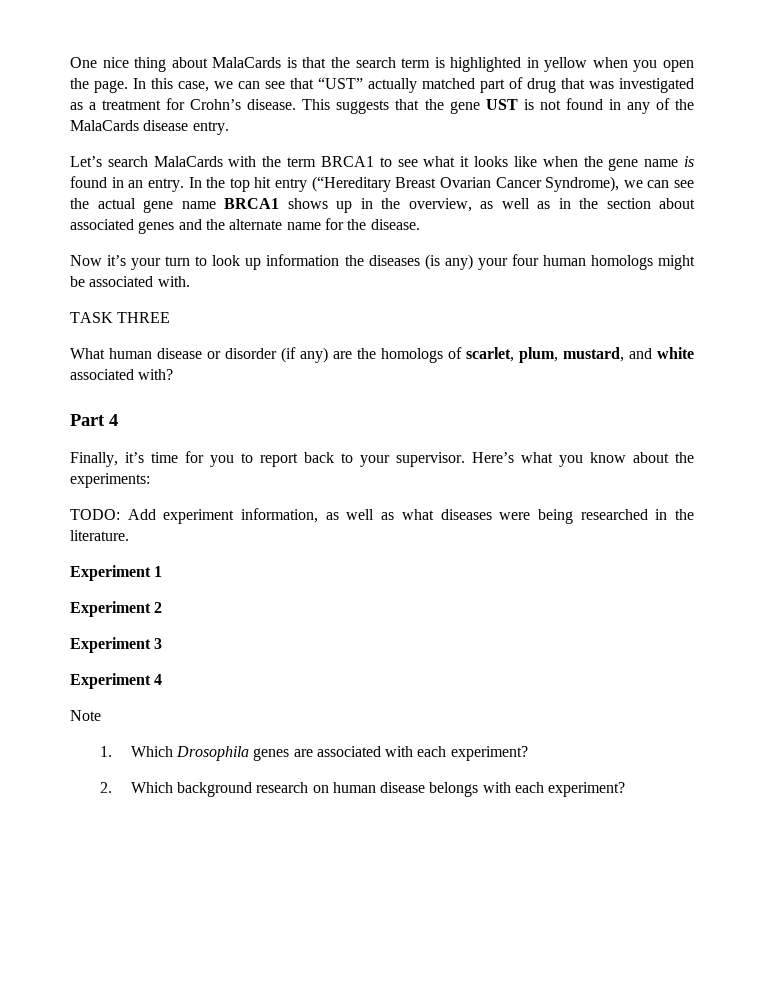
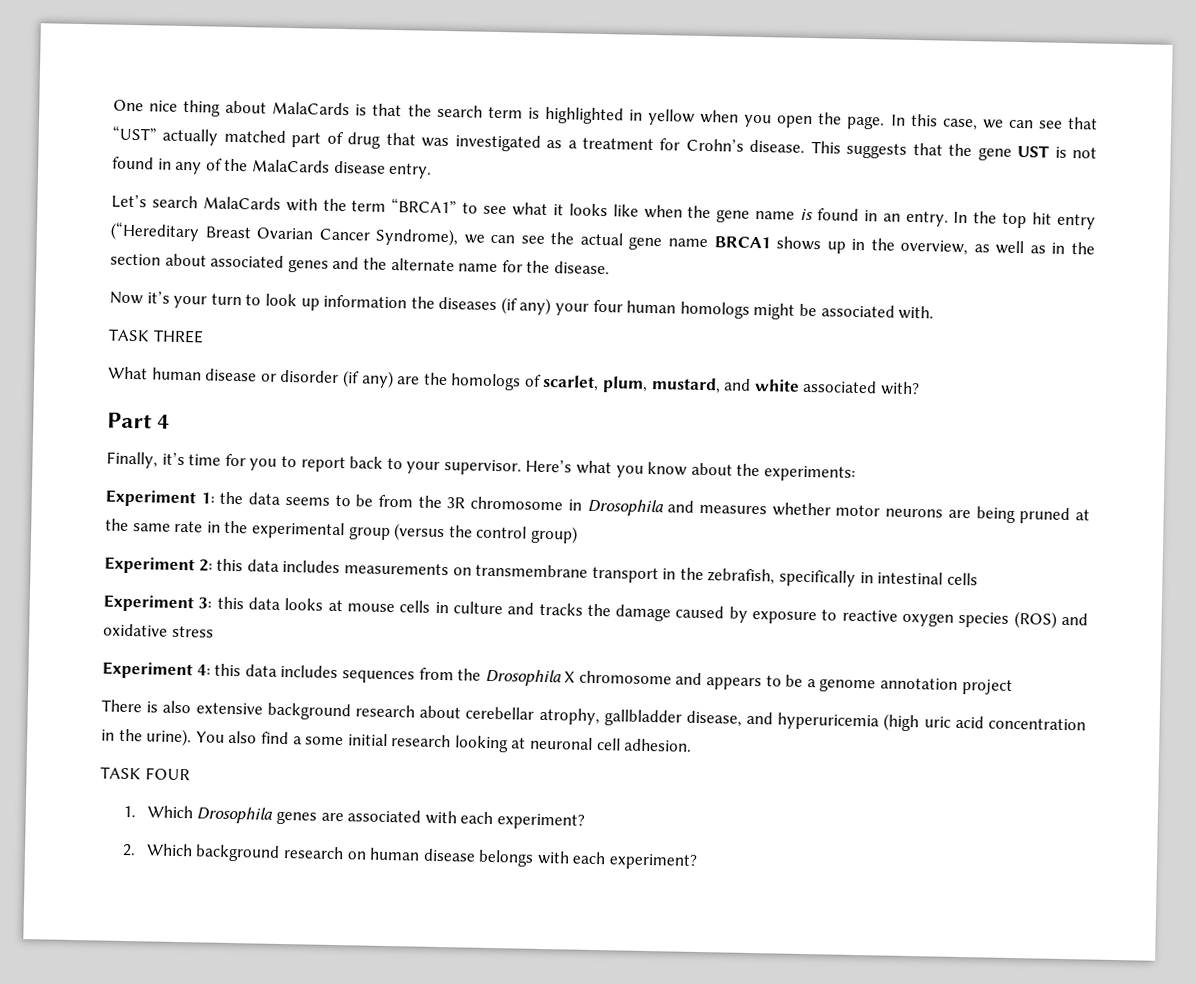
- Let’s search MalaCards with the term BRCA1 to see what it looks like when the gene name is found in an entry.
+ Let’s search MalaCards with the term “BRCA1” to see what it looks like when the gene name is found in an entry.
- Now it’s your turn to look up information the diseases (is any) your four human homologs might be associated with.
+ Now it’s your turn to look up information the diseases (if any) your four human homologs might be associated with.
- TODO: Add experiment information, as well as what diseases were being researched in the literature.
- Experiment 1
- Experiment 2
- Experiment 3
- Experiment 4
- Note
+ Experiment 1: the data seems to be from the 3R chromosome in Drosophila and measures whether motor neurons are being pruned at the same rate in the experimental group (versus the control group)
+ Experiment 2: this data includes measurements on transmembrane transport in the zebrafish, specifically in intestinal cells
+ Experiment 3: this data looks at mouse cells in culture and tracks the damage caused by exposure to reactive oxygen species (ROS) and oxidative stress
+ Experiment 4: this data includes sequences from the Drosophila X chromosome and appears to be a genome annotation project
+ There is also extensive background research about cerebellar atrophy, gallbladder disease, and hyperuricemia (high uric acid concentration in the urine). You also find a some initial research looking at neuronal cell adhesion.
+ TASK FOUR

